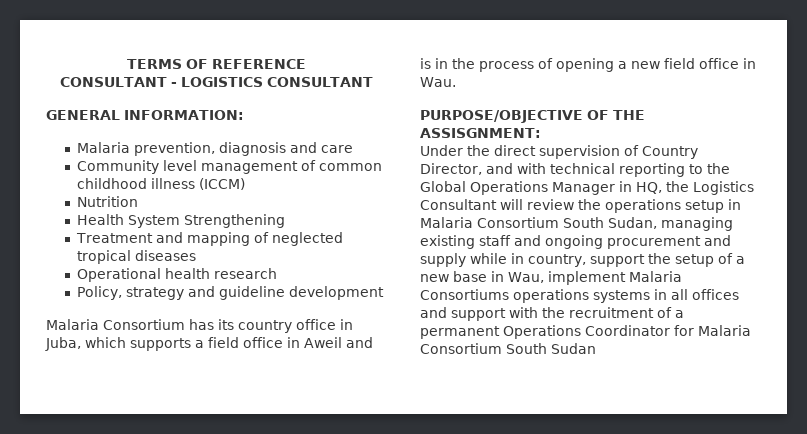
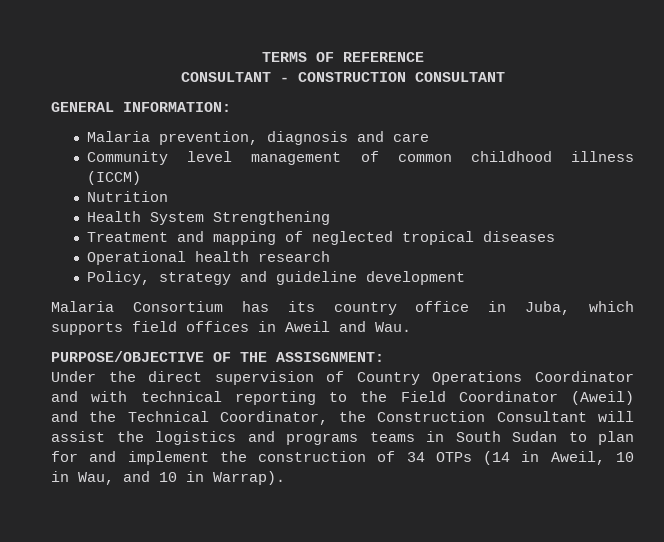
- CONSULTANT - LOGISTICS CONSULTANT
+ CONSULTANT - CONSTRUCTION CONSULTANT
- Malaria Consortium has its country office in Juba, which supports a field office in Aweil and is in the process of opening a new field office in Wau.
+ Malaria Consortium has its country office in Juba, which supports field offices in Aweil and Wau.
- Under the direct supervision of Country Director, and with technical reporting to the Global Operations Manager in HQ, the Logistics Consultant will review the operations setup in Malaria Consortium South Sudan, managing existing staff and ongoing procurement and supply while in country, support the setup of a new base in Wau, implement Malaria Consortiums operations systems in all offices and support with the recruitment of a permanent Operations Coordinator for Malaria Consortium South Sudan
+ Under the direct supervision of Country Operations Coordinator and with technical reporting to the Field Coordinator (Aweil) and the Technical Coordinator, the Construction Consultant will assist the logistics and programs teams in South Sudan to plan for and implement the construction of 34 OTPs (14 in Aweil, 10 in Wau, and 10 in Warrap).

